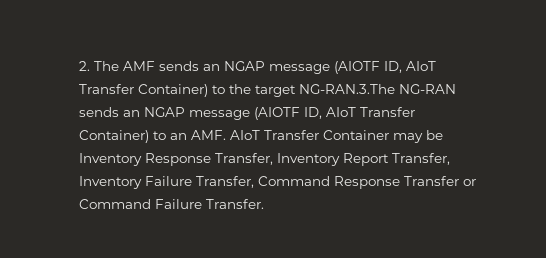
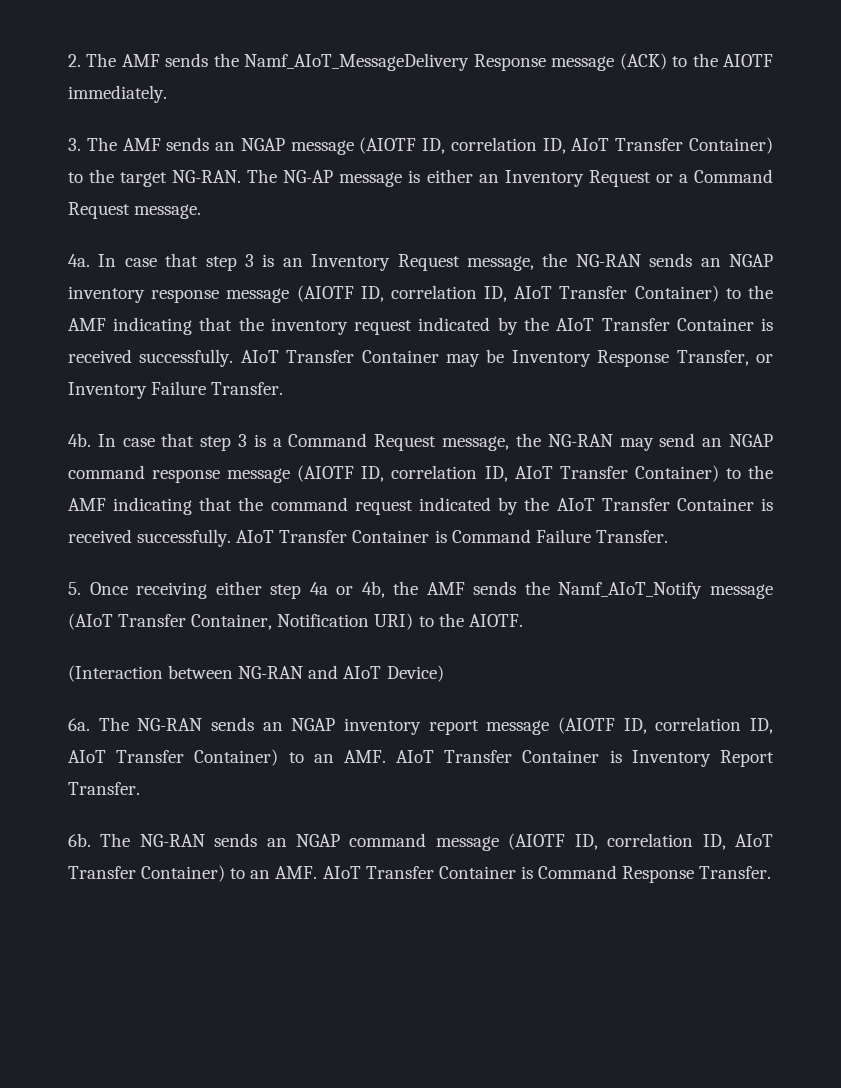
- 2. The AMF sends an NGAP message (AIOTF ID, AIoT Transfer Container) to the target NG-RAN.3.The NG-RAN sends an NGAP message (AIOTF ID, AIoT Transfer Container) to an AMF. AIoT Transfer Container may be Inventory Response Transfer, Inventory Report Transfer, Inventory Failure Transfer, Command Response Transfer or Command Failure Transfer.
+ 2. The AMF sends the Namf_AIoT_MessageDelivery Response message (ACK) to the AIOTF immediately.
+ 3. The AMF sends an NGAP message (AIOTF ID, correlation ID, AIoT Transfer Container) to the target NG-RAN. The NG-AP message is either an Inventory Request or a Command Request message.
+ 4a. In case that step 3 is an Inventory Request message, the NG-RAN sends an NGAP inventory response message (AIOTF ID, correlation ID, AIoT Transfer Container) to the AMF indicating that the inventory request indicated by the AIoT Transfer Container is received successfully. AIoT Transfer Container may be Inventory Response Transfer, or Inventory Failure Transfer.
+ 4b. In case that step 3 is a Command Request message, the NG-RAN may send an NGAP command response message (AIOTF ID, correlation ID, AIoT Transfer Container) to the AMF indicating that the command request indicated by the AIoT Transfer Container is received successfully. AIoT Transfer Container is Command Failure Transfer.
+ 5. Once receiving either step 4a or 4b, the AMF sends the Namf_AIoT_Notify message (AIoT Transfer Container, Notification URI) to the AIOTF.
+ (Interaction between NG-RAN and AIoT Device)
+ 6a. The NG-RAN sends an NGAP inventory report message (AIOTF ID, correlation ID, AIoT Transfer Container) to an AMF. AIoT Transfer Container is Inventory Report Transfer.
+ 6b. The NG-RAN sends an NGAP command message (AIOTF ID, correlation ID, AIoT Transfer Container) to an AMF. AIoT Transfer Container is Command Response Transfer.

